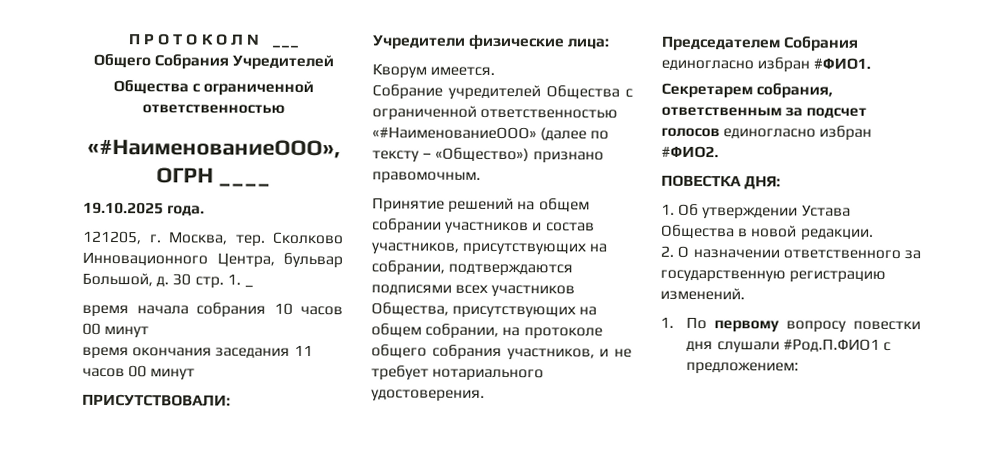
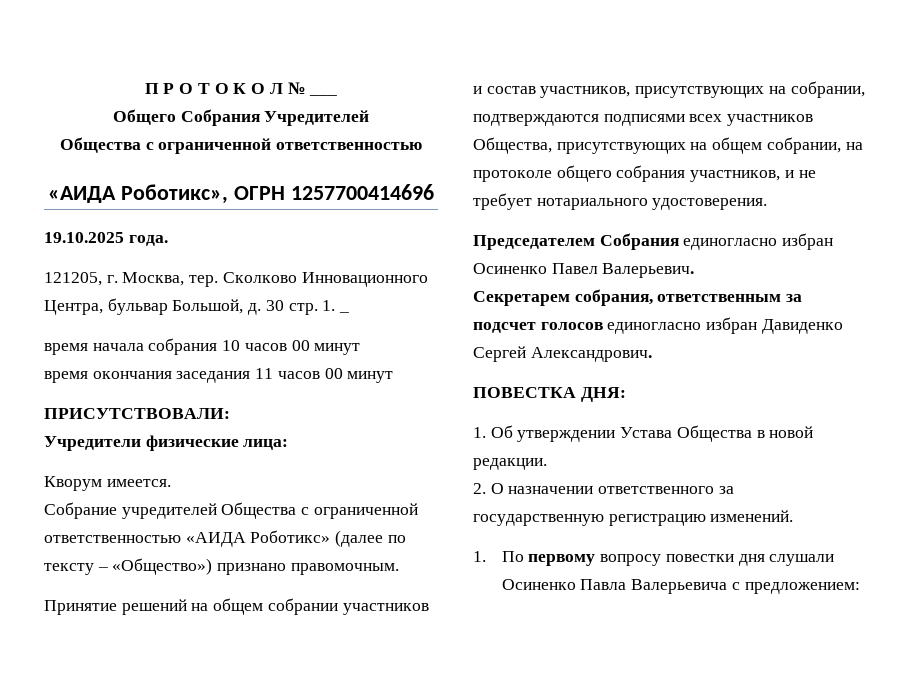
- «#НаименованиеООО», ОГРН ____
+ «АИДА Роботикс», ОГРН 1257700414696
- Собрание учредителей Общества с ограниченной ответственностью «#НаименованиеООО» (далее по тексту – «Общество») признано правомочным.
+ Собрание учредителей Общества с ограниченной ответственностью «АИДА Роботикс» (далее по тексту – «Общество») признано правомочным.
- Председателем Собрания единогласно избран #ФИО1.
+ Председателем Собрания единогласно избран Осиненко Павел Валерьевич.
- Секретарем собрания, ответственным за подсчет голосов единогласно избран #ФИО2.
+ Секретарем собрания, ответственным за подсчет голосов единогласно избран Давиденко Сергей Александрович.
- 1. По первому вопросу повестки дня слушали #Род.П.ФИО1 с предложением:
+ 1. По первому вопросу повестки дня слушали Осиненко Павла Валерьевича с предложением:

